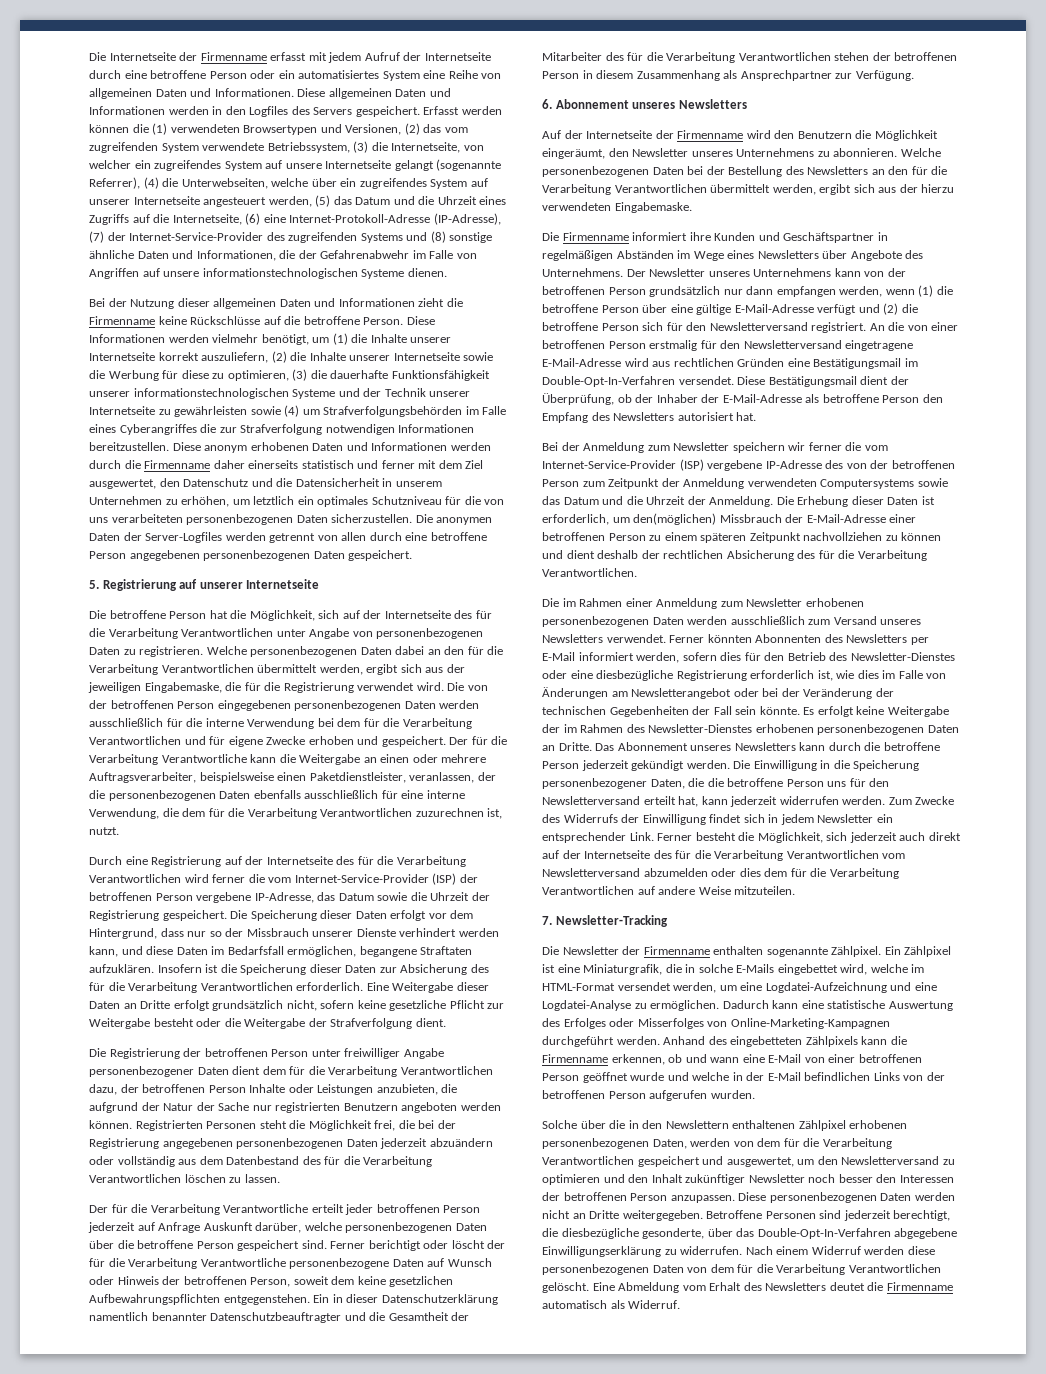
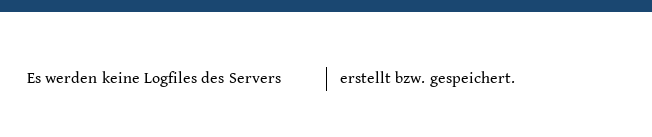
- Die Internetseite der Firmenname erfasst mit jedem Aufruf der Internetseite durch eine betroffene Person oder ein automatisiertes System eine Reihe von allgemeinen Daten und Informationen. Diese allgemeinen Daten und Informationen werden in den Logfiles des Servers gespeichert. Erfasst werden können die (1) verwendeten Browsertypen und Versionen, (2) das vom zugreifenden System verwendete Betriebssystem, (3) die Internetseite, von welcher ein zugreifendes System auf unsere Internetseite gelangt (sogenannte Referrer), (4) die Unterwebseiten, welche über ein zugreifendes System auf unserer Internetseite angesteuert werden, (5) das Datum und die Uhrzeit eines Zugriffs auf die Internetseite, (6) eine Internet-Protokoll-Adresse (IP-Adresse), (7) der Internet-Service-Provider des zugreifenden Systems und (8) sonstige ähnliche Daten und Informationen, die der Gefahrenabwehr im Falle von Angriffen auf unsere informationstechnologischen Systeme dienen.
- Bei der Nutzung dieser allgemeinen Daten und Informationen zieht die Firmenname keine Rückschlüsse auf die betroffene Person. Diese Informationen werden vielmehr benötigt, um (1) die Inhalte unserer Internetseite korrekt auszuliefern, (2) die Inhalte unserer Internetseite sowie die Werbung für diese zu optimieren, (3) die dauerhafte Funktionsfähigkeit unserer informationstechnologischen Systeme und der Technik unserer Internetseite zu gewährleisten sowie (4) um Strafverfolgungsbehörden im Falle eines Cyberangriffes die zur Strafverfolgung notwendigen Informationen bereitzustellen. Diese anonym erhobenen Daten und Informationen werden durch die Firmenname daher einerseits statistisch und ferner mit dem Ziel ausgewertet, den Datenschutz und die Datensicherheit in unserem Unternehmen zu erhöhen, um letztlich ein optimales Schutzniveau für die von uns verarbeiteten personenbezogenen Daten sicherzustellen. Die anonymen Daten der Server-Logfiles werden getrennt von allen durch eine betroffene Person angegebenen personenbezogenen Daten gespeichert.
- 5. Registrierung auf unserer Internetseite
- Die betroffene Person hat die Möglichkeit, sich auf der Internetseite des für die Verarbeitung Verantwortlichen unter Angabe von personenbezogenen Daten zu registrieren. Welche personenbezogenen Daten dabei an den für die Verarbeitung Verantwortlichen übermittelt werden, ergibt sich aus der jeweiligen Eingabemaske, die für die Registrierung verwendet wird. Die von der betroffenen Person eingegebenen personenbezogenen Daten werden ausschließlich für die interne Verwendung bei dem für die Verarbeitung Verantwortlichen und für eigene Zwecke erhoben und gespeichert. Der für die Verarbeitung Verantwortliche kann die Weitergabe an einen oder mehrere Auftragsverarbeiter, beispielsweise einen Paketdienstleister, veranlassen, der die personenbezogenen Daten ebenfalls ausschließlich für eine interne Verwendung, die dem für die Verarbeitung Verantwortlichen zuzurechnen ist, nutzt.
- Durch eine Registrierung auf der Internetseite des für die Verarbeitung Verantwortlichen wird ferner die vom Internet-Service-Provider (ISP) der betroffenen Person vergebene IP-Adresse, das Datum sowie die Uhrzeit der Registrierung gespeichert. Die Speicherung dieser Daten erfolgt vor dem Hintergrund, dass nur so der Missbrauch unserer Dienste verhindert werden kann, und diese Daten im Bedarfsfall ermöglichen, begangene Straftaten aufzuklären. Insofern ist die Speicherung dieser Daten zur Absicherung des für die Verarbeitung Verantwortlichen erforderlich. Eine Weitergabe dieser Daten an Dritte erfolgt grundsätzlich nicht, sofern keine gesetzliche Pflicht zur Weitergabe besteht oder die Weitergabe der Strafverfolgung dient.
- Die Registrierung der betroffenen Person unter freiwilliger Angabe personenbezogener Daten dient dem für die Verarbeitung Verantwortlichen dazu, der betroffenen Person Inhalte oder Leistungen anzubieten, die aufgrund der Natur der Sache nur registrierten Benutzern angeboten werden können. Registrierten Personen steht die Möglichkeit frei, die bei der Registrierung angegebenen personenbezogenen Daten jederzeit abzuändern oder vollständig aus dem Datenbestand des für die Verarbeitung Verantwortlichen löschen zu lassen.
- Der für die Verarbeitung Verantwortliche erteilt jeder betroffenen Person jederzeit auf Anfrage Auskunft darüber, welche personenbezogenen Daten über die betroffene Person gespeichert sind. Ferner berichtigt oder löscht der für die Verarbeitung Verantwortliche personenbezogene Daten auf Wunsch oder Hinweis der betroffenen Person, soweit dem keine gesetzlichen Aufbewahrungspflichten entgegenstehen. Ein in dieser Datenschutzerklärung namentlich benannter Datenschutzbeauftragter und die Gesamtheit der Mitarbeiter des für die Verarbeitung Verantwortlichen stehen der betroffenen Person in diesem Zusammenhang als Ansprechpartner zur Verfügung.
- 6. Abonnement unseres Newsletters
- Auf der Internetseite der Firmenname wird den Benutzern die Möglichkeit eingeräumt, den Newsletter unseres Unternehmens zu abonnieren. Welche personenbezogenen Daten bei der Bestellung des Newsletters an den für die Verarbeitung Verantwortlichen übermittelt werden, ergibt sich aus der hierzu verwendeten Eingabemaske.
- Die Firmenname informiert ihre Kunden und Geschäftspartner in regelmäßigen Abständen im Wege eines Newsletters über Angebote des Unternehmens. Der Newsletter unseres Unternehmens kann von der betroffenen Person grundsätzlich nur dann empfangen werden, wenn (1) die betroffene Person über eine gültige E-Mail-Adresse verfügt und (2) die betroffene Person sich für den Newsletterversand registriert. An die von einer betroffenen Person erstmalig für den Newsletterversand eingetragene E-Mail-Adresse wird aus rechtlichen Gründen eine Bestätigungsmail im Double-Opt-In-Verfahren versendet. Diese Bestätigungsmail dient der Überprüfung, ob der Inhaber der E-Mail-Adresse als betroffene Person den Empfang des Newsletters autorisiert hat.
- Bei der Anmeldung zum Newsletter speichern wir ferner die vom Internet-Service-Provider (ISP) vergebene IP-Adresse des von der betroffenen Person zum Zeitpunkt der Anmeldung verwendeten Computersystems sowie das Datum und die Uhrzeit der Anmeldung. Die Erhebung dieser Daten ist erforderlich, um den(möglichen) Missbrauch der E-Mail-Adresse einer betroffenen Person zu einem späteren Zeitpunkt nachvollziehen zu können und dient deshalb der rechtlichen Absicherung des für die Verarbeitung Verantwortlichen.
- Die im Rahmen einer Anmeldung zum Newsletter erhobenen personenbezogenen Daten werden ausschließlich zum Versand unseres Newsletters verwendet. Ferner könnten Abonnenten des Newsletters per E-Mail informiert werden, sofern dies für den Betrieb des Newsletter-Dienstes oder eine diesbezügliche Registrierung erforderlich ist, wie dies im Falle von Änderungen am Newsletterangebot oder bei der Veränderung der technischen Gegebenheiten der Fall sein könnte. Es erfolgt keine Weitergabe der im Rahmen des Newsletter-Dienstes erhobenen personenbezogenen Daten an Dritte. Das Abonnement unseres Newsletters kann durch die betroffene Person jederzeit gekündigt werden. Die Einwilligung in die Speicherung personenbezogener Daten, die die betroffene Person uns für den Newsletterversand erteilt hat, kann jederzeit widerrufen werden. Zum Zwecke des Widerrufs der Einwilligung findet sich in jedem Newsletter ein entsprechender Link. Ferner besteht die Möglichkeit, sich jederzeit auch direkt auf der Internetseite des für die Verarbeitung Verantwortlichen vom Newsletterversand abzumelden oder dies dem für die Verarbeitung Verantwortlichen auf andere Weise mitzuteilen.
- 7. Newsletter-Tracking
- Die Newsletter der Firmenname enthalten sogenannte Zählpixel. Ein Zählpixel ist eine Miniaturgrafik, die in solche E-Mails eingebettet wird, welche im HTML-Format versendet werden, um eine Logdatei-Aufzeichnung und eine Logdatei-Analyse zu ermöglichen. Dadurch kann eine statistische Auswertung des Erfolges oder Misserfolges von Online-Marketing-Kampagnen durchgeführt werden. Anhand des eingebetteten Zählpixels kann die Firmenname erkennen, ob und wann eine E-Mail von einer betroffenen Person geöffnet wurde und welche in der E-Mail befindlichen Links von der betroffenen Person aufgerufen wurden.
- Solche über die in den Newslettern enthaltenen Zählpixel erhobenen personenbezogenen Daten, werden von dem für die Verarbeitung Verantwortlichen gespeichert und ausgewertet, um den Newsletterversand zu optimieren und den Inhalt zukünftiger Newsletter noch besser den Interessen der betroffenen Person anzupassen. Diese personenbezogenen Daten werden nicht an Dritte weitergegeben. Betroffene Personen sind jederzeit berechtigt, die diesbezügliche gesonderte, über das Double-Opt-In-Verfahren abgegebene Einwilligungserklärung zu widerrufen. Nach einem Widerruf werden diese personenbezogenen Daten von dem für die Verarbeitung Verantwortlichen gelöscht. Eine Abmeldung vom Erhalt des Newsletters deutet die Firmenname automatisch als Widerruf.
+ Es werden keine Logfiles des Servers erstellt bzw. gespeichert.

